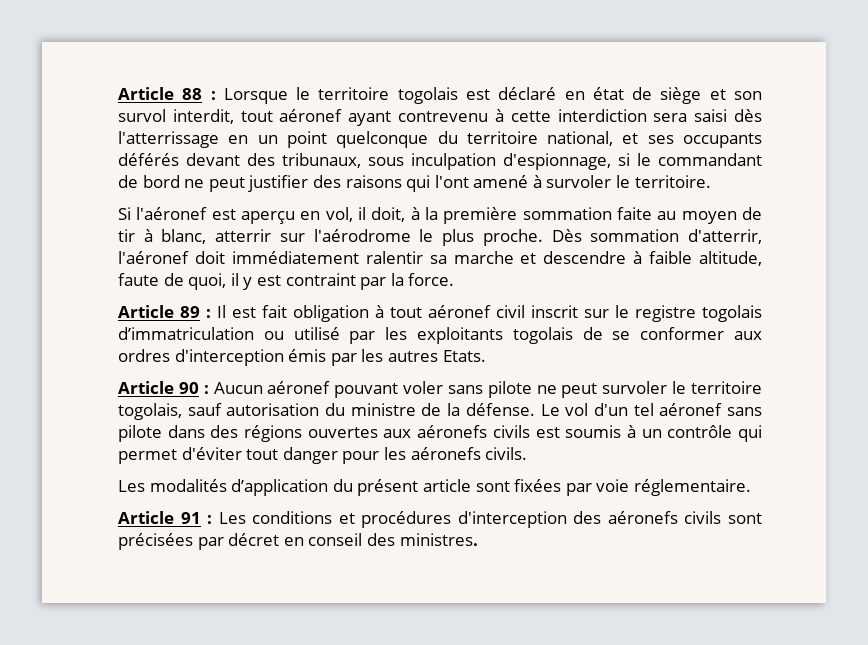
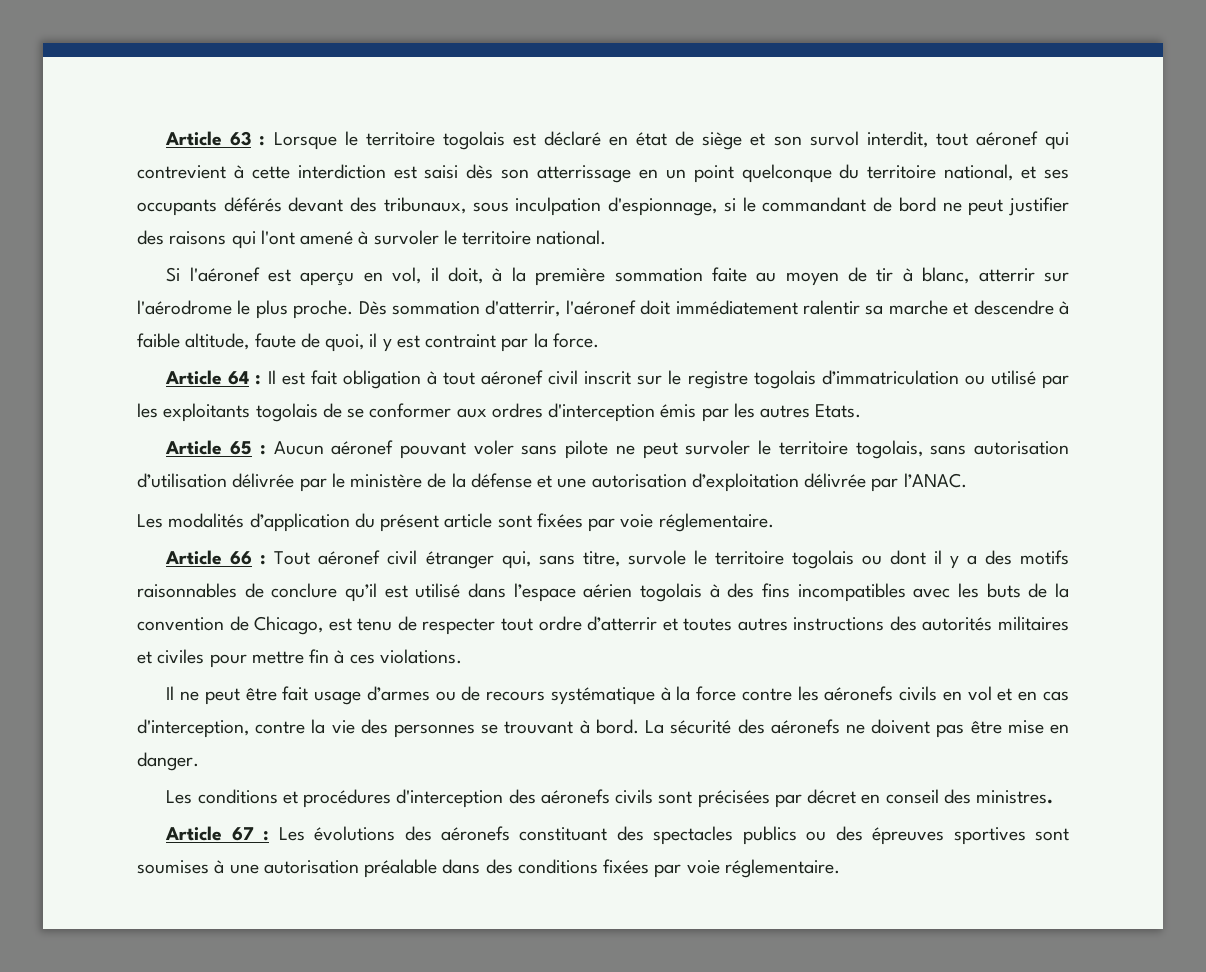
- Article 88 : Lorsque le territoire togolais est déclaré en état de siège et son survol interdit, tout aéronef ayant contrevenu à cette interdiction sera saisi dès l'atterrissage en un point quelconque du territoire national, et ses occupants déférés devant des tribunaux, sous inculpation d'espionnage, si le commandant de bord ne peut justifier des raisons qui l'ont amené à survoler le territoire.
+ Article 63 : Lorsque le territoire togolais est déclaré en état de siège et son survol interdit, tout aéronef qui contrevient à cette interdiction est saisi dès son atterrissage en un point quelconque du territoire national, et ses occupants déférés devant des tribunaux, sous inculpation d'espionnage, si le commandant de bord ne peut justifier des raisons qui l'ont amené à survoler le territoire national.
- Article 89 : Il est fait obligation à tout aéronef civil inscrit sur le registre togolais d’immatriculation ou utilisé par les exploitants togolais de se conformer aux ordres d'interception émis par les autres Etats.
+ Article 64 : Il est fait obligation à tout aéronef civil inscrit sur le registre togolais d’immatriculation ou utilisé par les exploitants togolais de se conformer aux ordres d'interception émis par les autres Etats.
- Article 90 : Aucun aéronef pouvant voler sans pilote ne peut survoler le territoire togolais, sauf autorisation du ministre de la défense. Le vol d'un tel aéronef sans pilote dans des régions ouvertes aux aéronefs civils est soumis à un contrôle qui permet d'éviter tout danger pour les aéronefs civils.
+ Article 65 : Aucun aéronef pouvant voler sans pilote ne peut survoler le territoire togolais, sans autorisation d’utilisation délivrée par le ministère de la défense et une autorisation d’exploitation délivrée par l’ANAC.
- Article 91 : Les conditions et procédures d'interception des aéronefs civils sont précisées par décret en conseil des ministres.
+ Article 66 : Tout aéronef civil étranger qui, sans titre, survole le territoire togolais ou dont il y a des motifs raisonnables de conclure qu’il est utilisé dans l’espace aérien togolais à des fins incompatibles avec les buts de la convention de Chicago, est tenu de respecter tout ordre d’atterrir et toutes autres instructions des autorités militaires et civiles pour mettre fin à ces violations.
+ Il ne peut être fait usage d’armes ou de recours systématique à la force contre les aéronefs civils en vol et en cas d'interception, contre la vie des personnes se trouvant à bord. La sécurité des aéronefs ne doivent pas être mise en danger.
+ Les conditions et procédures d'interception des aéronefs civils sont précisées par décret en conseil des ministres.
+ Article 67 : Les évolutions des aéronefs constituant des spectacles publics ou des épreuves sportives sont soumises à une autorisation préalable dans des conditions fixées par voie réglementaire.

